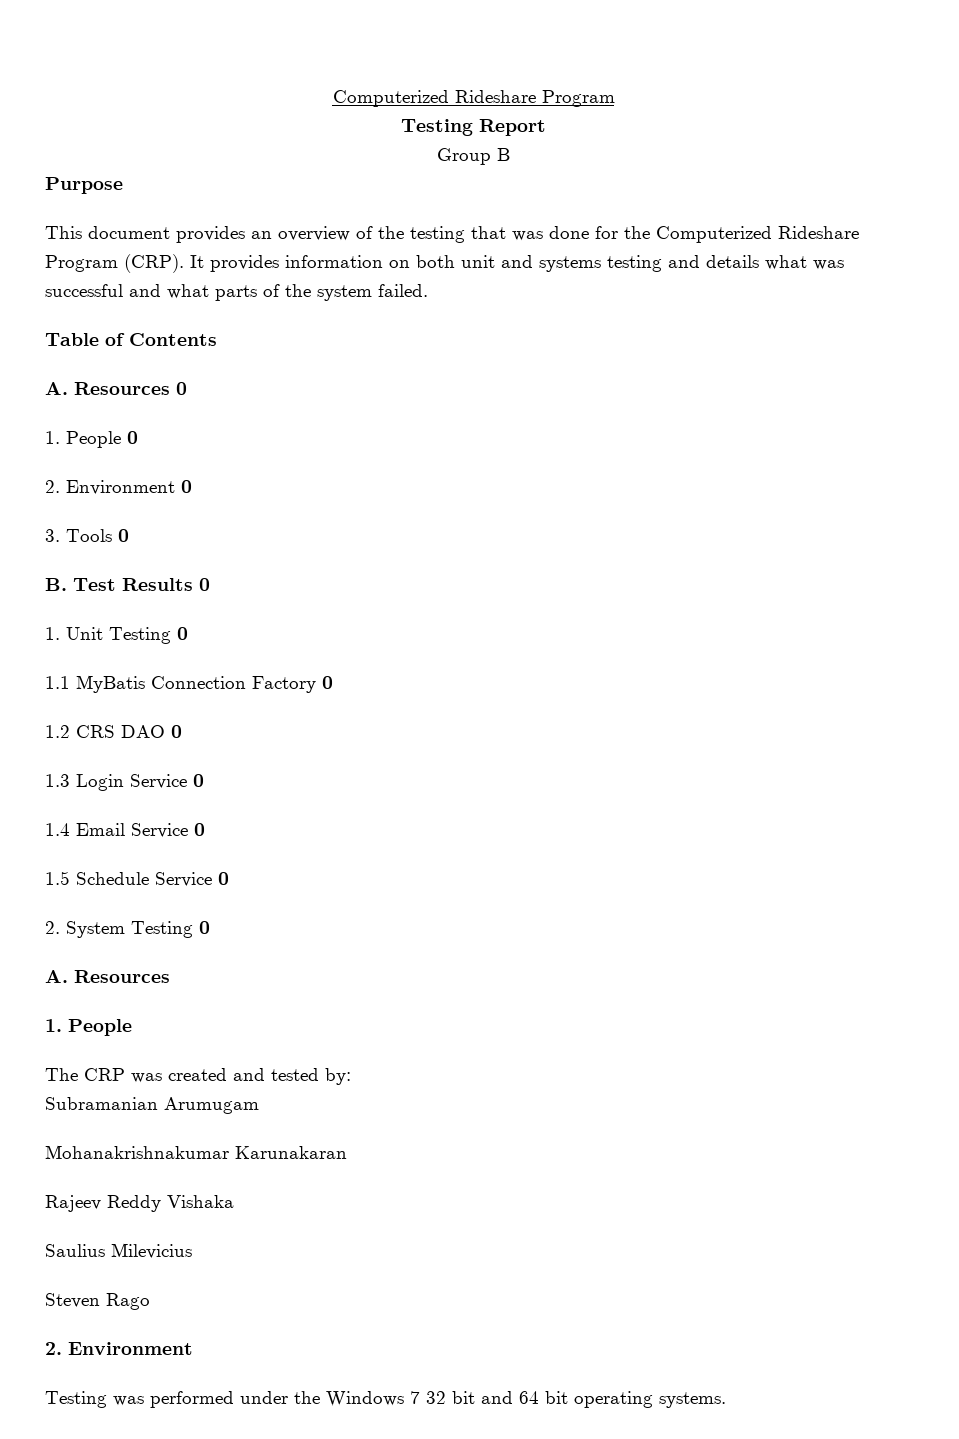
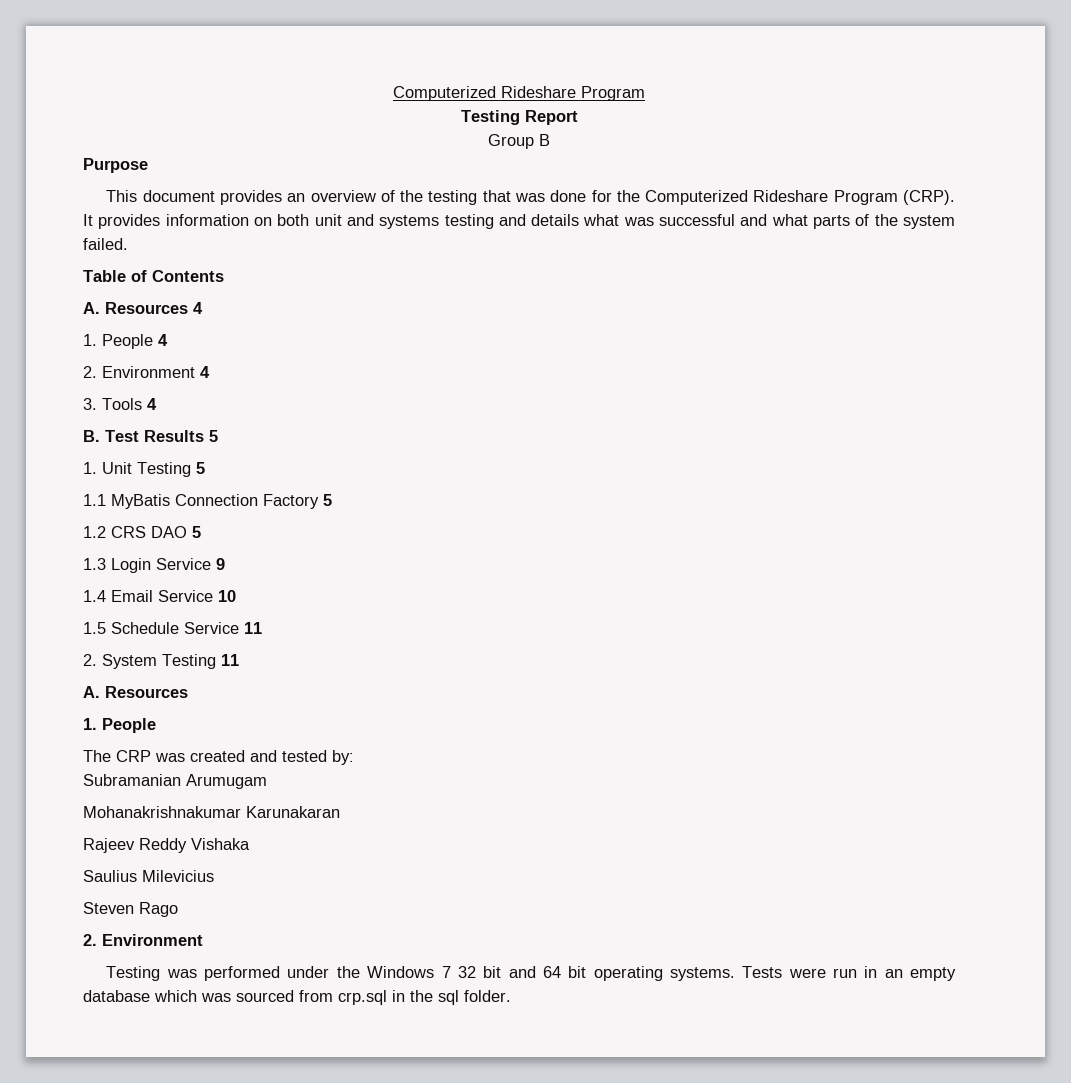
- A. Resources 0
- 1. People 0
- 2. Environment 0
+ A. Resources 4
+ 1. People 4
+ 2. Environment 4
- 3. Tools 0
+ 3. Tools 4
- B. Test Results 0
+ B. Test Results 5
- 1. Unit Testing 0
+ 1. Unit Testing 5
- 1.1 MyBatis Connection Factory 0
+ 1.1 MyBatis Connection Factory 5
- 1.2 CRS DAO 0
+ 1.2 CRS DAO 5
- 1.3 Login Service 0
+ 1.3 Login Service 9
- 1.4 Email Service 0
+ 1.4 Email Service 10
- 1.5 Schedule Service 0
+ 1.5 Schedule Service 11
- 2. System Testing 0
+ 2. System Testing 11
+ Tests were run in an empty database which was sourced from crp.sql in the sql folder.

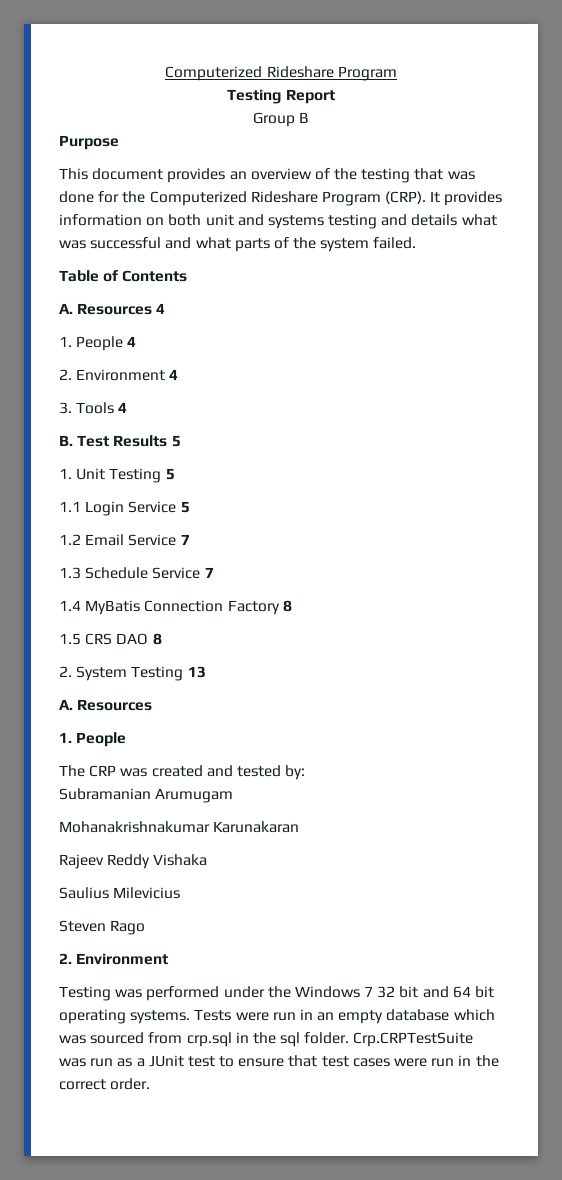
- 1.1 MyBatis Connection Factory 5
- 1.2 CRS DAO 5
- 1.3 Login Service 9
- 1.4 Email Service 10
- 1.5 Schedule Service 11
+ 1.1 Login Service 5
+ 1.2 Email Service 7
+ 1.3 Schedule Service 7
+ 1.4 MyBatis Connection Factory 8
+ 1.5 CRS DAO 8
- 2. System Testing 11
+ 2. System Testing 13
+ Crp.CRPTestSuite was run as a JUnit test to ensure that test cases were run in the correct order.

